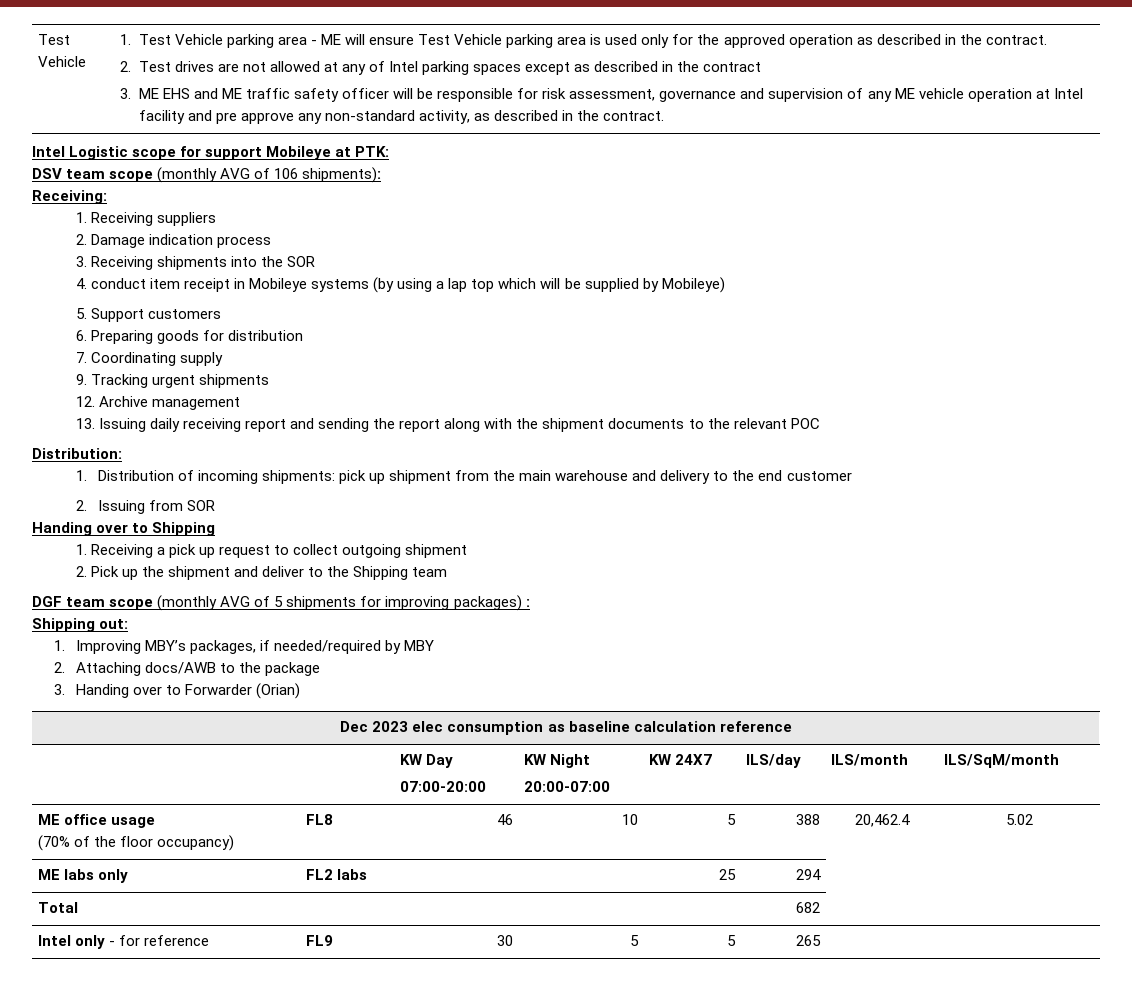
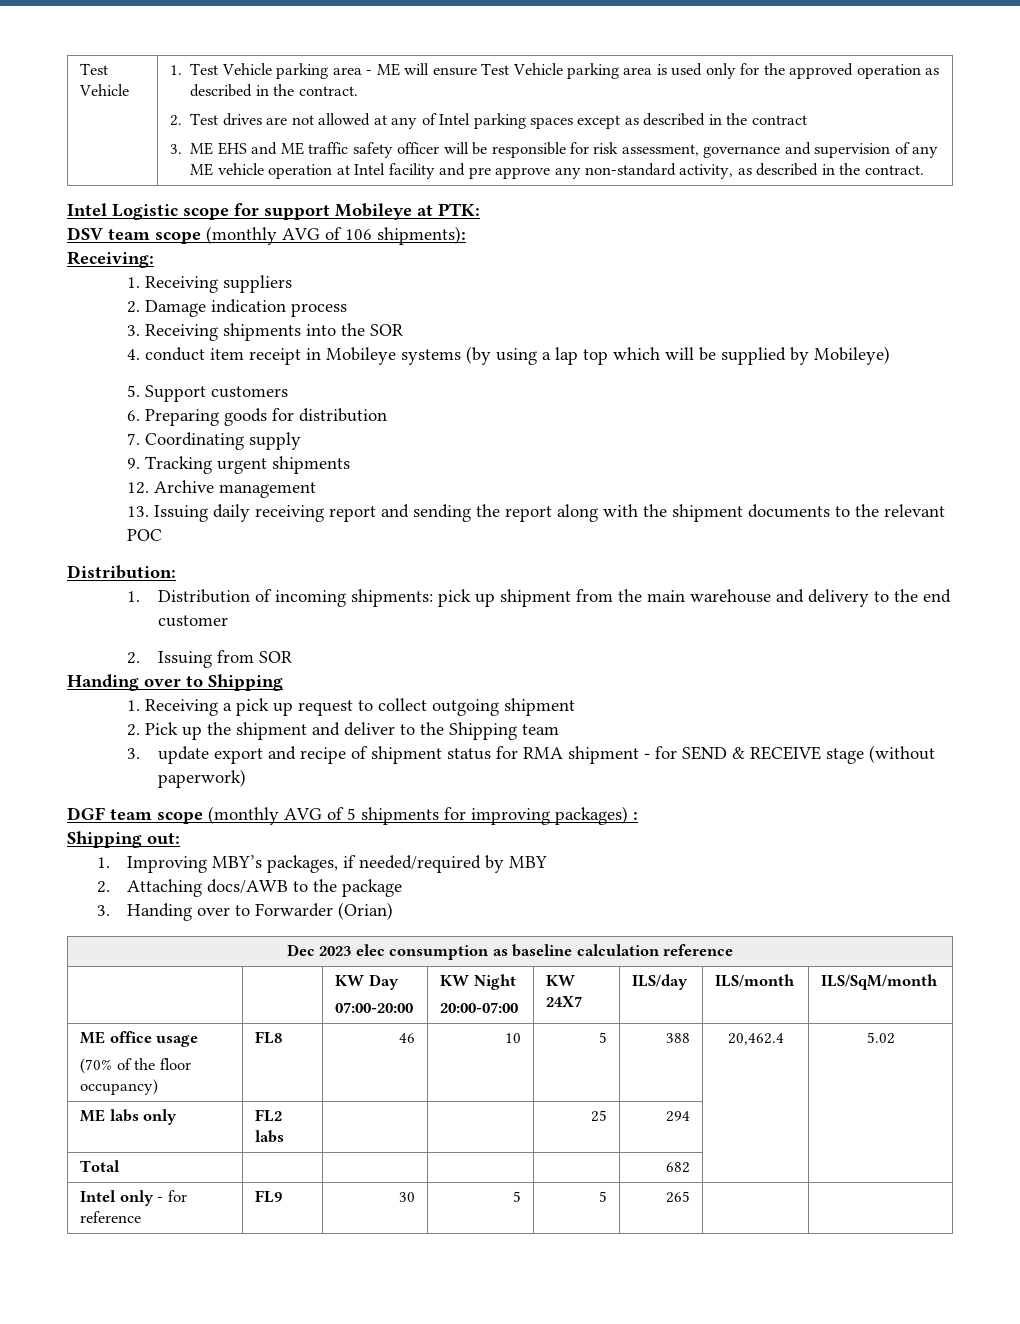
+ 3. update export and recipe of shipment status for RMA shipment - for SEND & RECEIVE stage (without paperwork)

